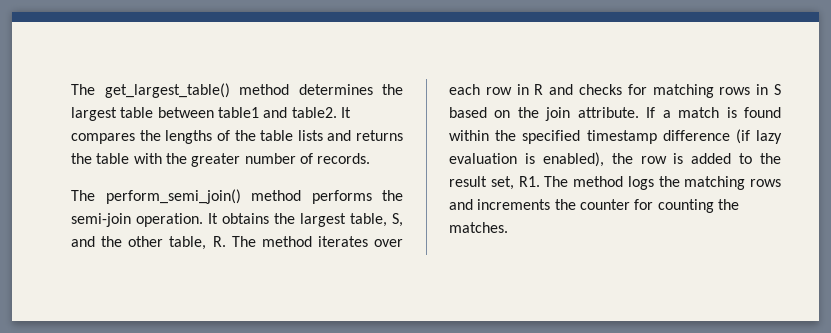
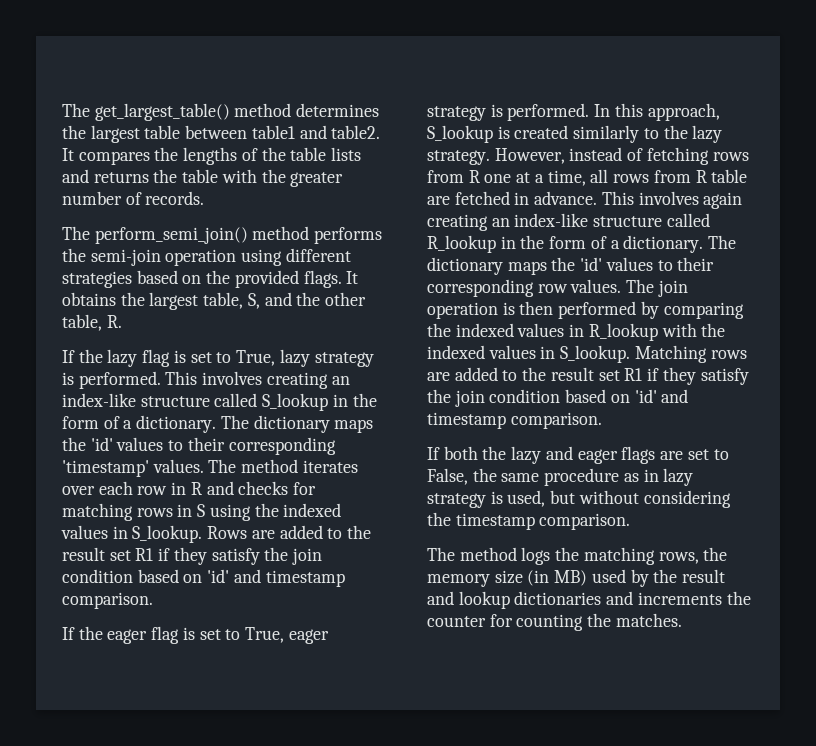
- The perform_semi_join() method performs the semi-join operation.
+ The perform_semi_join() method performs the semi-join operation using different strategies based on the provided flags.
- It obtains the largest table, S, and the other table, R. The method iterates over each row in R and checks for matching rows in S based on the join attribute. If a match is found within the specified timestamp difference (if lazy evaluation is enabled), the row is added to the result set, R1. The method logs the matching rows and increments the counter for counting the matches.
+ It obtains the largest table, S, and the other table, R.
+ If the lazy flag is set to True, lazy strategy is performed. This involves creating an index-like structure called S_lookup in the form of a dictionary. The dictionary maps the 'id' values to their corresponding 'timestamp' values. The method iterates over each row in R and checks for matching rows in S using the indexed values in S_lookup. Rows are added to the result set R1 if they satisfy the join condition based on 'id' and timestamp comparison.
+ If the eager flag is set to True, eager strategy is performed. In this approach, S_lookup is created similarly to the lazy strategy. However, instead of fetching rows from R one at a time, all rows from R table are fetched in advance. This involves again creating an index-like structure called R_lookup in the form of a dictionary. The dictionary maps the 'id' values to their corresponding row values. The join operation is then performed by comparing the indexed values in R_lookup with the indexed values in S_lookup. Matching rows are added to the result set R1 if they satisfy the join condition based on 'id' and timestamp comparison.
+ If both the lazy and eager flags are set to False, the same procedure as in lazy strategy is used, but without considering the timestamp comparison.
+ The method logs the matching rows, the memory size (in MB) used by the result and lookup dictionaries and increments the counter for counting the matches.

